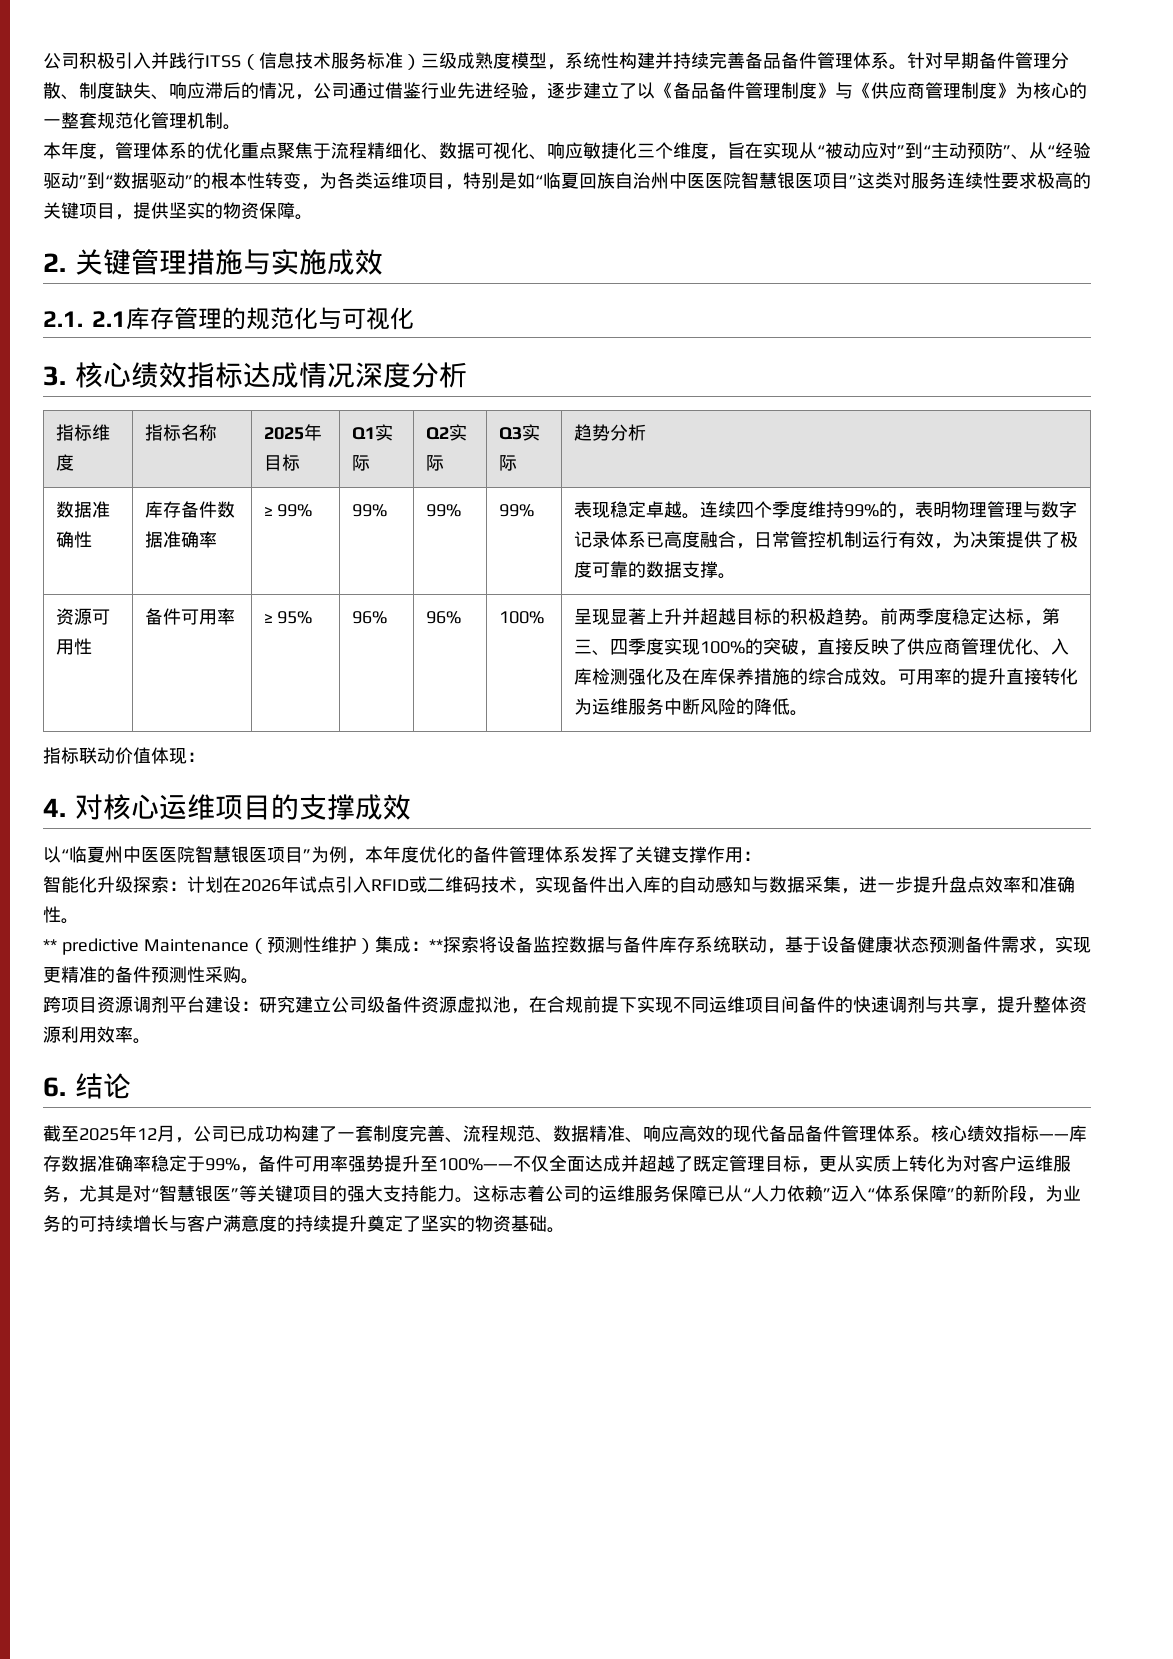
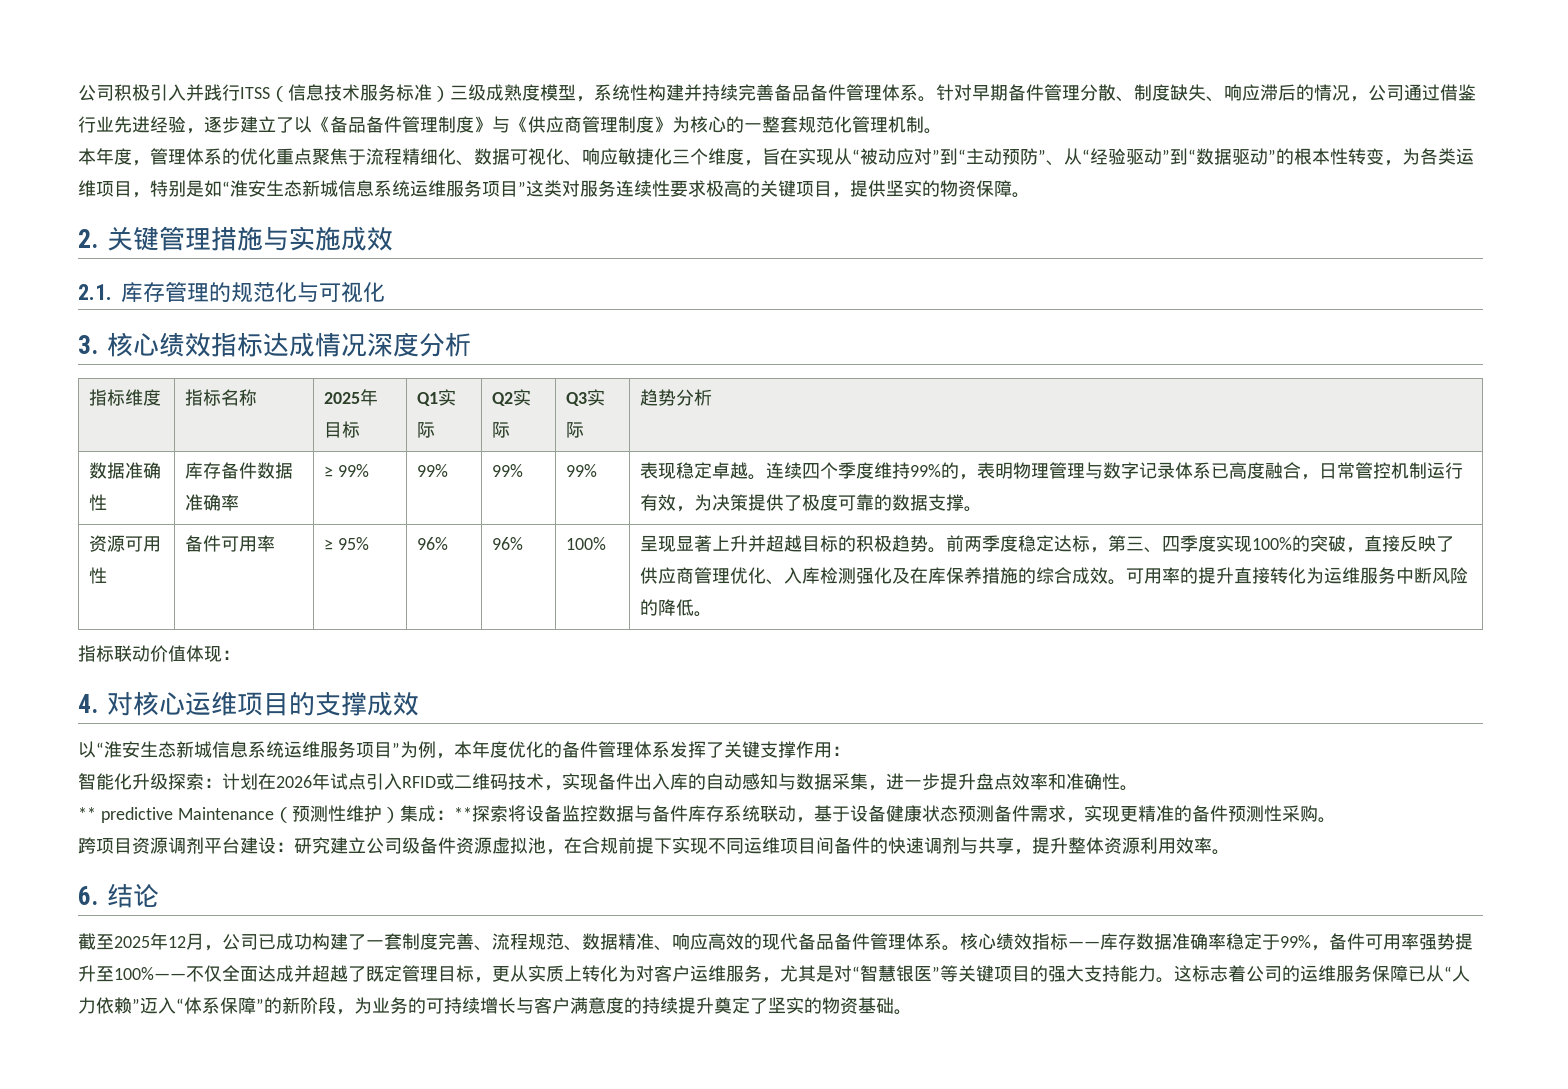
- 本年度，管理体系的优化重点聚焦于流程精细化、数据可视化、响应敏捷化三个维度，旨在实现从“被动应对”到“主动预防”、从“经验驱动”到“数据驱动”的根本性转变，为各类运维项目，特别是如“临夏回族自治州中医医院智慧银医项目”这类对服务连续性要求极高的关键项目，提供坚实的物资保障。
+ 本年度，管理体系的优化重点聚焦于流程精细化、数据可视化、响应敏捷化三个维度，旨在实现从“被动应对”到“主动预防”、从“经验驱动”到“数据驱动”的根本性转变，为各类运维项目，特别是如“淮安生态新城信息系统运维服务项目”这类对服务连续性要求极高的关键项目，提供坚实的物资保障。
- 2.1. 2.1库存管理的规范化与可视化
+ 2.1.库存管理的规范化与可视化
- 以“临夏州中医医院智慧银医项目”为例，本年度优化的备件管理体系发挥了关键支撑作用：
+ 以“淮安生态新城信息系统运维服务项目”为例，本年度优化的备件管理体系发挥了关键支撑作用：

